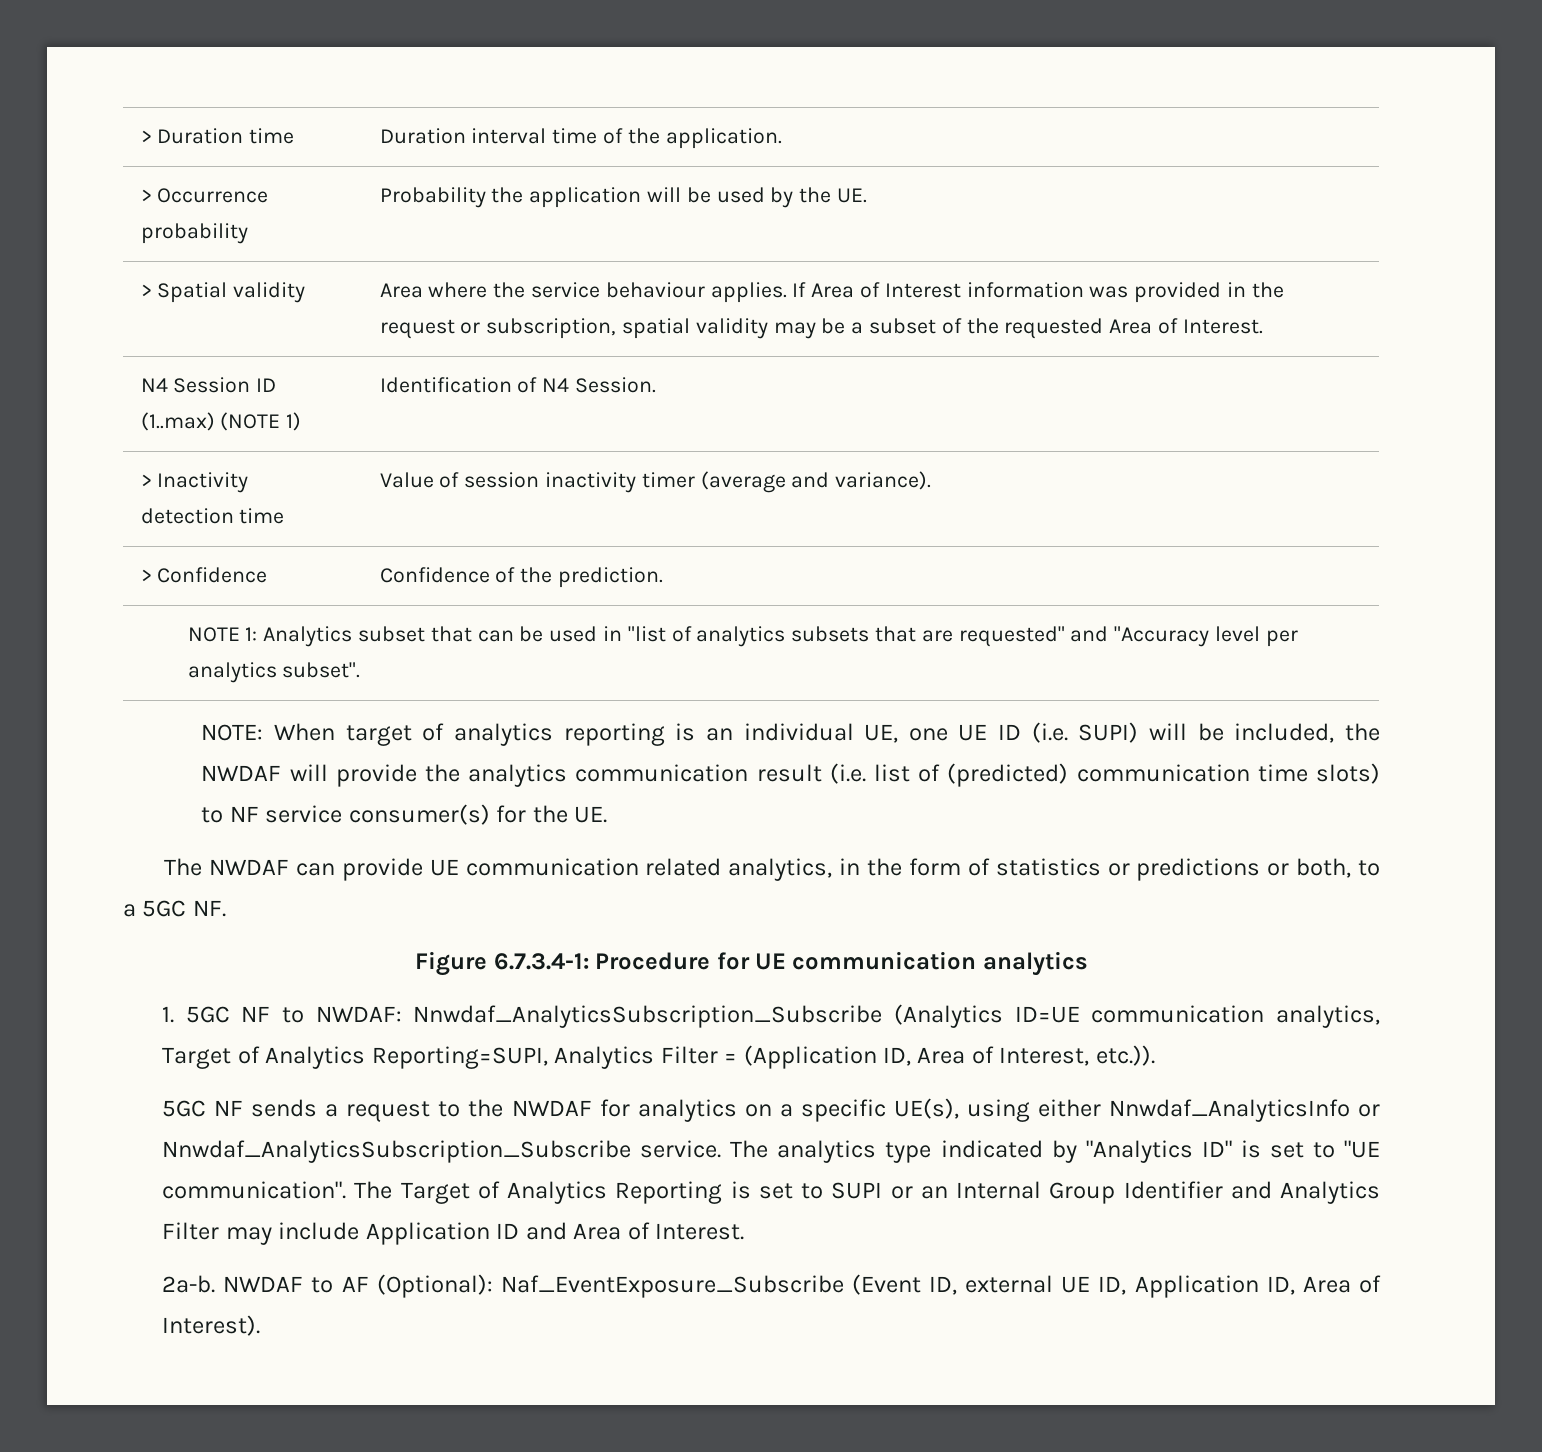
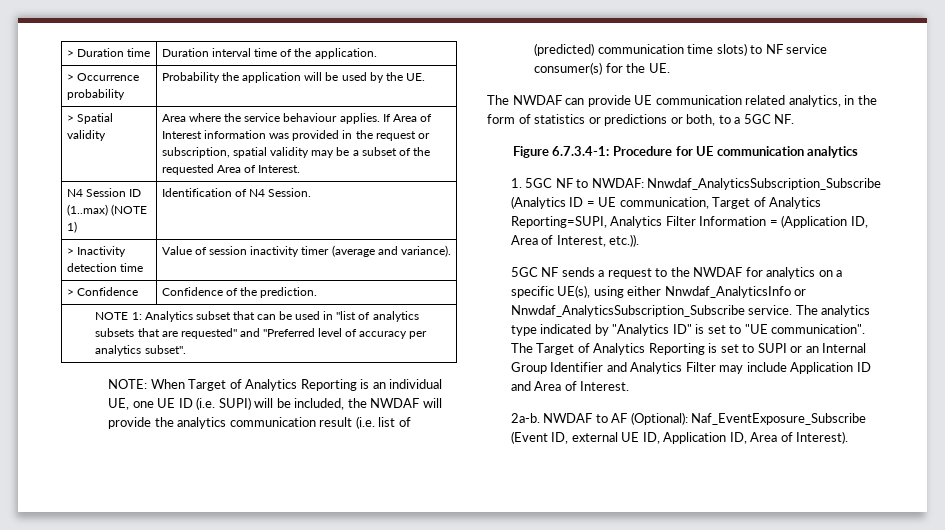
- NOTE 1: Analytics subset that can be used in "list of analytics subsets that are requested" and "Accuracy level per analytics subset".
+ NOTE 1: Analytics subset that can be used in "list of analytics subsets that are requested" and "Preferred level of accuracy per analytics subset".
- NOTE: When target of analytics reporting is an individual UE, one UE ID (i.e. SUPI) will be included, the NWDAF will provide the analytics communication result (i.e. list of (predicted) communication time slots) to NF service consumer(s) for the UE.
+ NOTE: When Target of Analytics Reporting is an individual UE, one UE ID (i.e. SUPI) will be included, the NWDAF will provide the analytics communication result (i.e. list of (predicted) communication time slots) to NF service consumer(s) for the UE.
- 1. 5GC NF to NWDAF: Nnwdaf_AnalyticsSubscription_Subscribe (Analytics ID=UE communication analytics, Target of Analytics Reporting=SUPI, Analytics Filter = (Application ID, Area of Interest, etc.)).
+ 1. 5GC NF to NWDAF: Nnwdaf_AnalyticsSubscription_Subscribe (Analytics ID = UE communication, Target of Analytics Reporting=SUPI, Analytics Filter Information = (Application ID, Area of Interest, etc.)).

